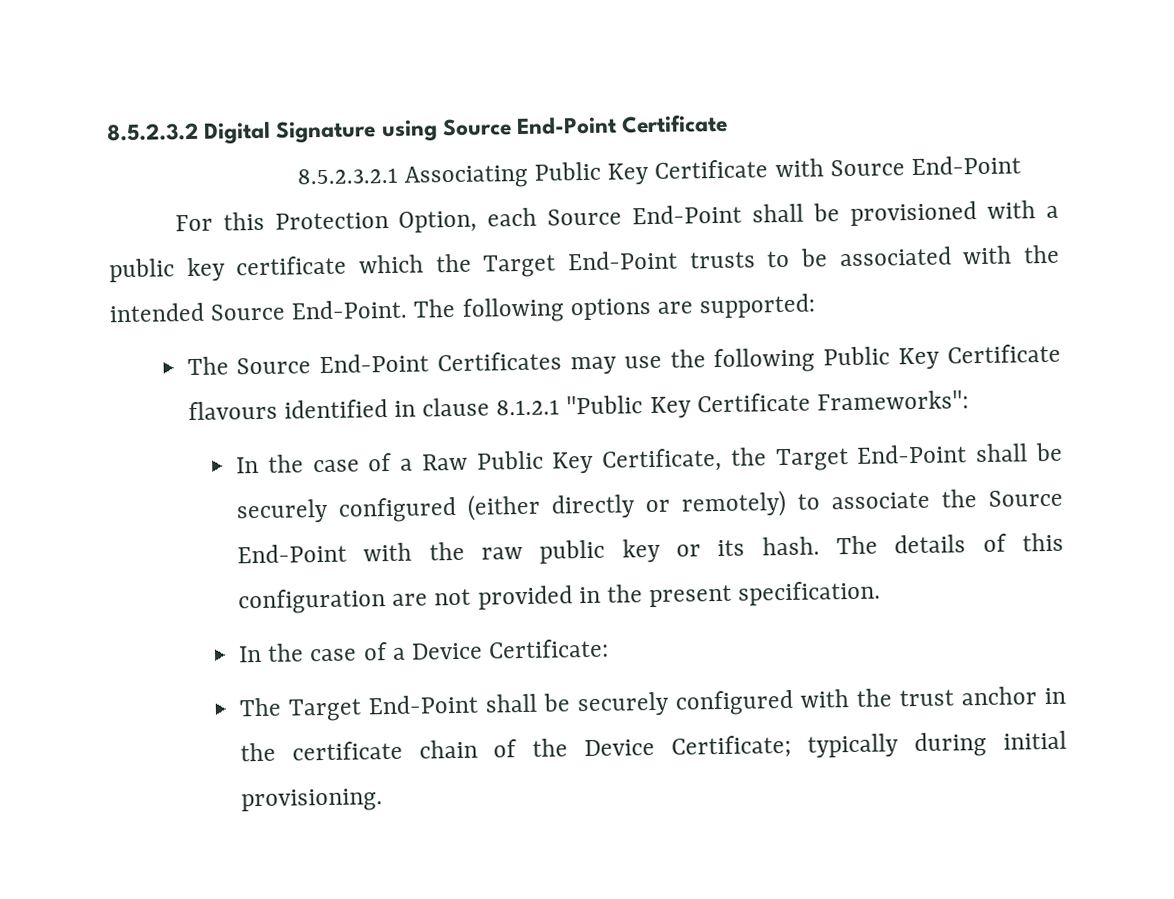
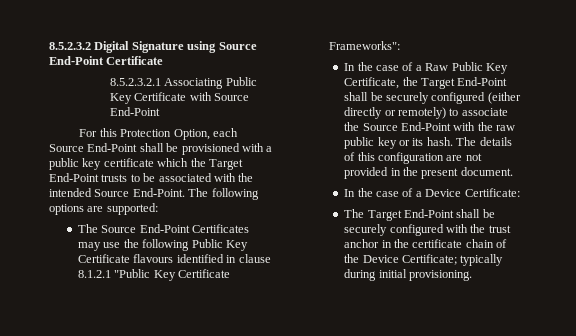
- The details of this configuration are not provided in the present specification.
+ The details of this configuration are not provided in the present document.

